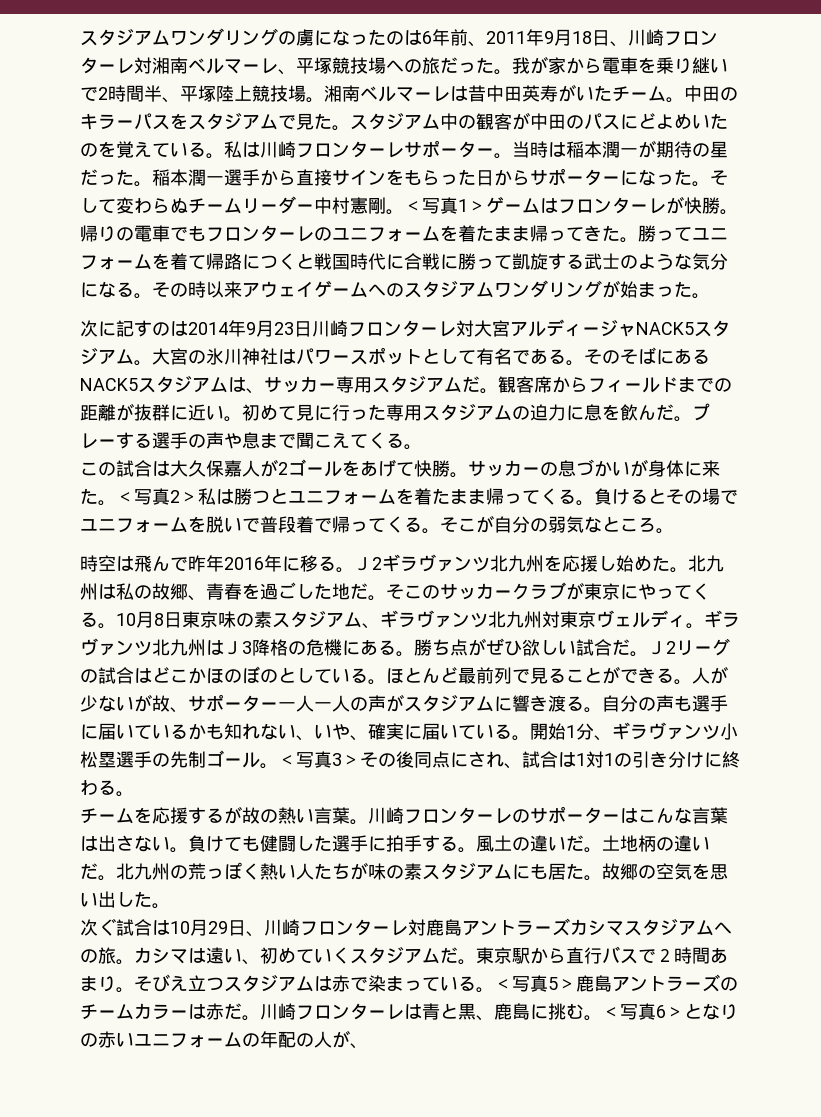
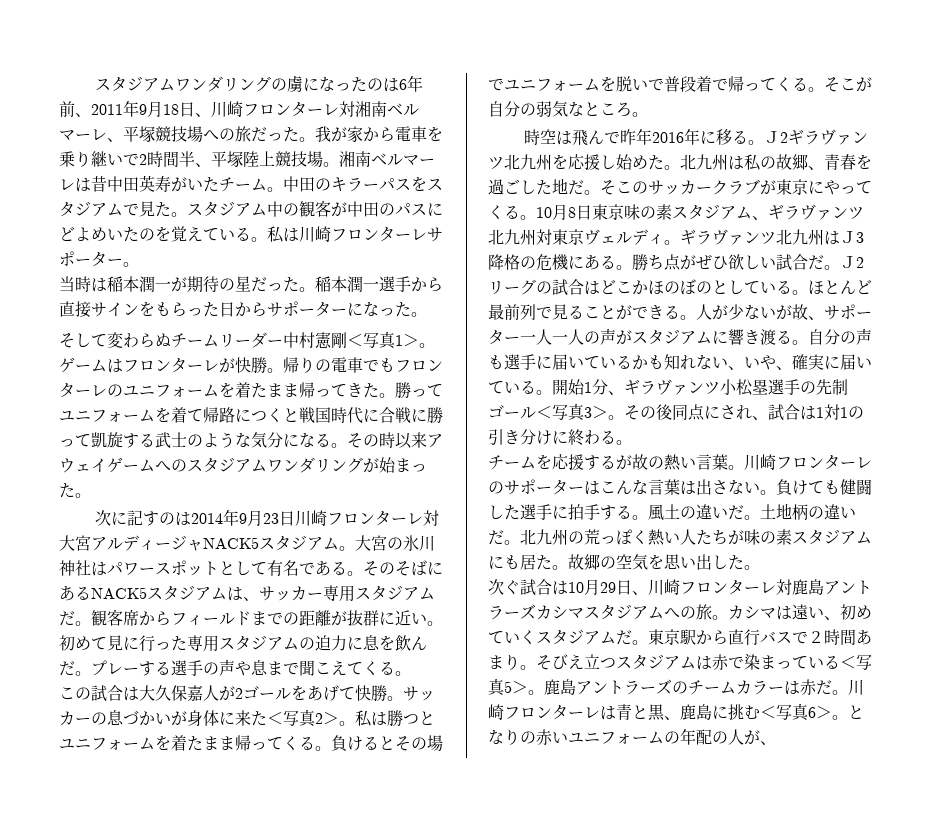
- 私は川崎フロンターレサポーター。当時は稲本潤一が期待の星だった。
+ 私は川崎フロンターレサポーター。
+ 当時は稲本潤一が期待の星だった。
- 稲本潤一選手から直接サインをもらった日からサポーターになった。そして変わらぬチームリーダー中村憲剛。＜写真1＞ゲームはフロンターレが快勝。
+ 稲本潤一選手から直接サインをもらった日からサポーターになった。
+ そして変わらぬチームリーダー中村憲剛＜写真1＞。ゲームはフロンターレが快勝。
- サッカーの息づかいが身体に来た。＜写真2＞私は勝つとユニフォームを着たまま帰ってくる。
+ サッカーの息づかいが身体に来た＜写真2＞。私は勝つとユニフォームを着たまま帰ってくる。
- 開始1分、ギラヴァンツ小松塁選手の先制ゴール。＜写真3＞その後同点にされ、試合は1対1の引き分けに終わる。
+ 開始1分、ギラヴァンツ小松塁選手の先制ゴール＜写真3＞。その後同点にされ、試合は1対1の引き分けに終わる。
- そびえ立つスタジアムは赤で染まっている。＜写真5＞鹿島アントラーズのチームカラーは赤だ。
+ そびえ立つスタジアムは赤で染まっている＜写真5＞。鹿島アントラーズのチームカラーは赤だ。
- 川崎フロンターレは青と黒、鹿島に挑む。＜写真6＞となりの赤いユニフォームの年配の人が、
+ 川崎フロンターレは青と黒、鹿島に挑む＜写真6＞。となりの赤いユニフォームの年配の人が、

